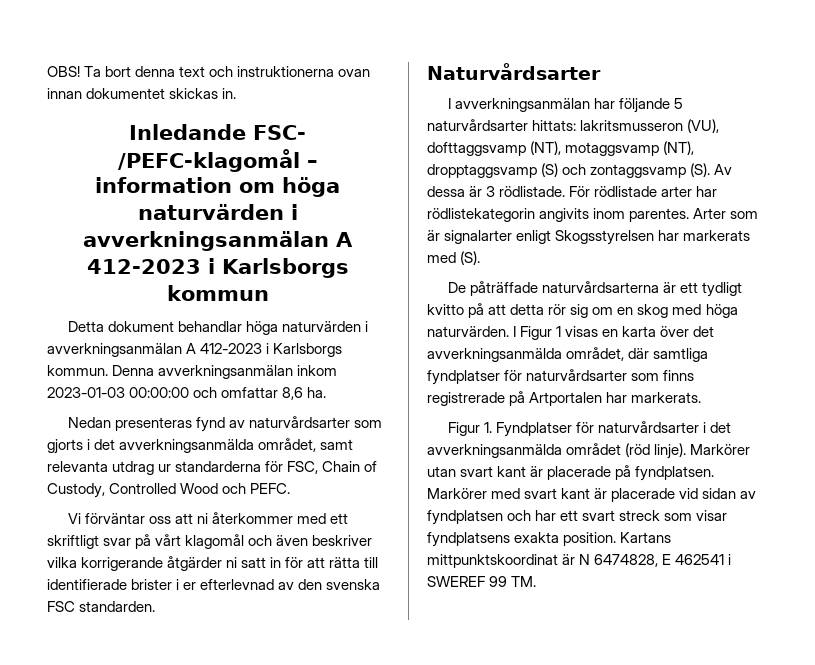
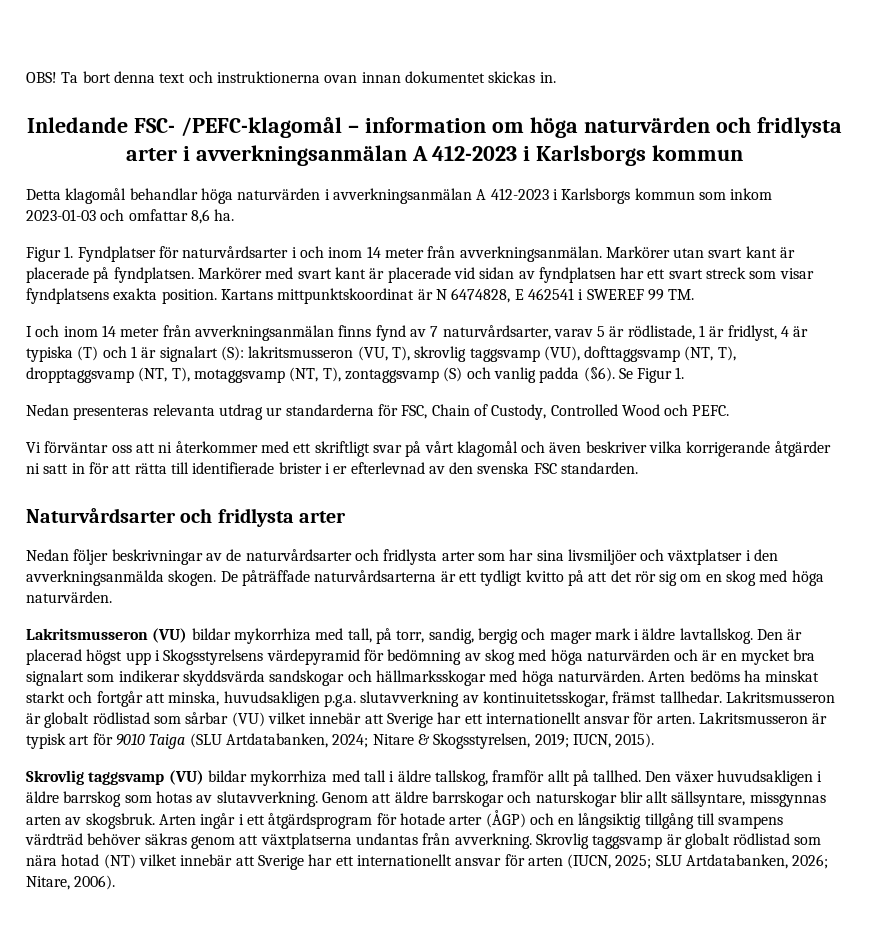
- Inledande FSC- /PEFC-klagomål – information om höga naturvärden i avverkningsanmälan A 412-2023 i Karlsborgs kommun
+ Inledande FSC- /PEFC-klagomål – information om höga naturvärden och fridlysta arter i avverkningsanmälan A 412-2023 i Karlsborgs kommun
- Detta dokument behandlar höga naturvärden i avverkningsanmälan A 412-2023 i Karlsborgs kommun. Denna avverkningsanmälan inkom 2023-01-03 00:00:00 och omfattar 8,6 ha.
+ Detta klagomål behandlar höga naturvärden i avverkningsanmälan A 412-2023 i Karlsborgs kommun som inkom 2023-01-03 och omfattar 8,6 ha.
- Nedan presenteras fynd av naturvårdsarter som gjorts i det avverkningsanmälda området, samt relevanta utdrag ur standarderna för FSC, Chain of Custody, Controlled Wood och PEFC.
+ Figur 1. Fyndplatser för naturvårdsarter i och inom 14 meter från avverkningsanmälan. Markörer utan svart kant är placerade på fyndplatsen. Markörer med svart kant är placerade vid sidan av fyndplatsen har ett svart streck som visar fyndplatsens exakta position. Kartans mittpunktskoordinat är N 6474828, E 462541 i SWEREF 99 TM.
+ I och inom 14 meter från avverkningsanmälan finns fynd av 7 naturvårdsarter, varav 5 är rödlistade, 1 är fridlyst, 4 är typiska (T) och 1 är signalart (S): lakritsmusseron (VU, T), skrovlig taggsvamp (VU), dofttaggsvamp (NT, T), dropptaggsvamp (NT, T), motaggsvamp (NT, T), zontaggsvamp (S) och vanlig padda (§6). Se Figur 1.
+ Nedan presenteras relevanta utdrag ur standarderna för FSC, Chain of Custody, Controlled Wood och PEFC.
- Naturvårdsarter
- I avverkningsanmälan har följande 5 naturvårdsarter hittats: lakritsmusseron (VU), dofttaggsvamp (NT), motaggsvamp (NT), dropptaggsvamp (S) och zontaggsvamp (S). Av dessa är 3 rödlistade. För rödlistade arter har rödlistekategorin angivits inom parentes. Arter som är signalarter enligt Skogsstyrelsen har markerats med (S).
- De påträffade naturvårdsarterna är ett tydligt kvitto på att detta rör sig om en skog med höga naturvärden. I Figur 1 visas en karta över det avverkningsanmälda området, där samtliga fyndplatser för naturvårdsarter som finns registrerade på Artportalen har markerats.
- Figur 1. Fyndplatser för naturvårdsarter i det avverkningsanmälda området (röd linje). Markörer utan svart kant är placerade på fyndplatsen. Markörer med svart kant är placerade vid sidan av fyndplatsen och har ett svart streck som visar fyndplatsens exakta position. Kartans mittpunktskoordinat är N 6474828, E 462541 i SWEREF 99 TM.
+ Naturvårdsarter och fridlysta arter
+ Nedan följer beskrivningar av de naturvårdsarter och fridlysta arter som har sina livsmiljöer och växtplatser i den avverkningsanmälda skogen. De påträffade naturvårdsarterna är ett tydligt kvitto på att det rör sig om en skog med höga naturvärden.
+ Lakritsmusseron (VU) bildar mykorrhiza med tall, på torr, sandig, bergig och mager mark i äldre lavtallskog. Den är placerad högst upp i Skogsstyrelsens värdepyramid för bedömning av skog med höga naturvärden och är en mycket bra signalart som indikerar skyddsvärda sandskogar och hällmarksskogar med höga naturvärden. Arten bedöms ha minskat starkt och fortgår att minska, huvudsakligen p.g.a. slutavverkning av kontinuitetsskogar, främst tallhedar. Lakritsmusseron är globalt rödlistad som sårbar (VU) vilket innebär att Sverige har ett internationellt ansvar för arten. Lakritsmusseron är typisk art för 9010 Taiga (SLU Artdatabanken, 2024; Nitare & Skogsstyrelsen, 2019; IUCN, 2015).
+ Skrovlig taggsvamp (VU) bildar mykorrhiza med tall i äldre tallskog, framför allt på tallhed. Den växer huvudsakligen i äldre barrskog som hotas av slutavverkning. Genom att äldre barrskogar och naturskogar blir allt sällsyntare, missgynnas arten av skogsbruk. Arten ingår i ett åtgärdsprogram för hotade arter (ÅGP) och en långsiktig tillgång till svampens värdträd behöver säkras genom att växtplatserna undantas från avverkning. Skrovlig taggsvamp är globalt rödlistad som nära hotad (NT) vilket innebär att Sverige har ett internationellt ansvar för arten (IUCN, 2025; SLU Artdatabanken, 2026; Nitare, 2006).

